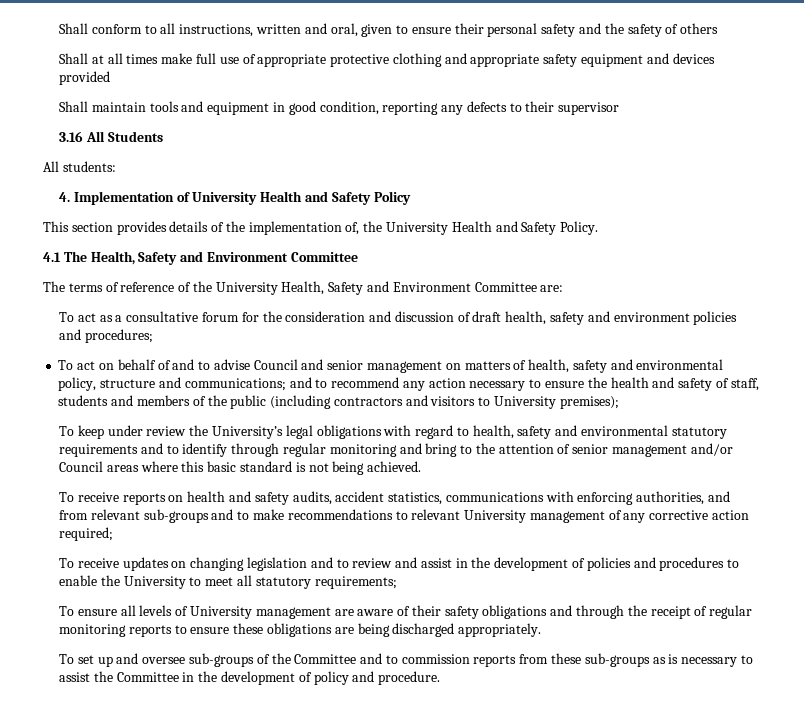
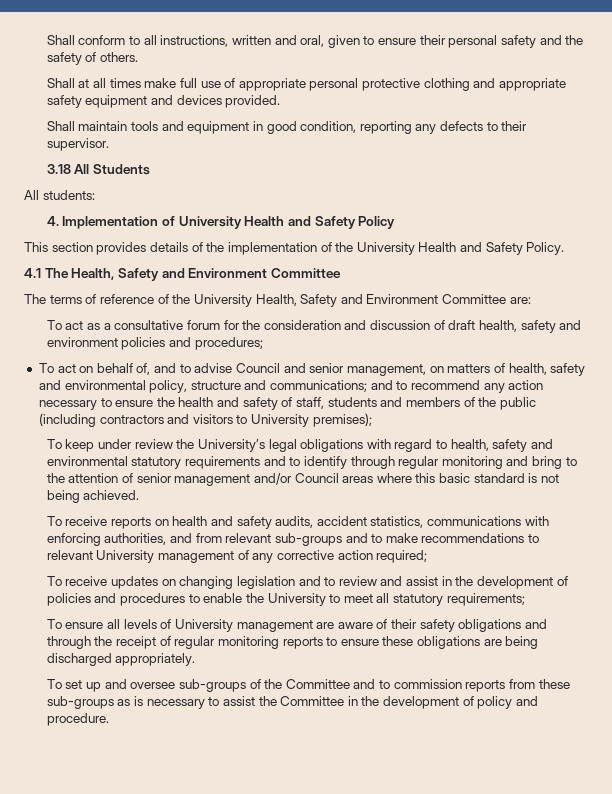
- Shall conform to all instructions, written and oral, given to ensure their personal safety and the safety of others
+ Shall conform to all instructions, written and oral, given to ensure their personal safety and the safety of others.
- Shall at all times make full use of appropriate protective clothing and appropriate safety equipment and devices provided
+ Shall at all times make full use of appropriate personal protective clothing and appropriate safety equipment and devices provided.
- Shall maintain tools and equipment in good condition, reporting any defects to their supervisor
- 3.16 All Students
+ Shall maintain tools and equipment in good condition, reporting any defects to their supervisor.
+ 3.18 All Students
- This section provides details of the implementation of, the University Health and Safety Policy.
+ This section provides details of the implementation of the University Health and Safety Policy.
- To act on behalf of and to advise Council and senior management on matters of health, safety and environmental policy, structure and communications; and to recommend any action necessary to ensure the health and safety of staff, students and members of the public (including contractors and visitors to University premises);
+ To act on behalf of, and to advise Council and senior management, on matters of health, safety and environmental policy, structure and communications; and to recommend any action necessary to ensure the health and safety of staff, students and members of the public (including contractors and visitors to University premises);

